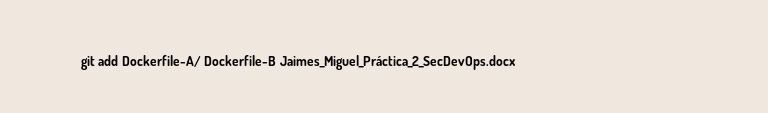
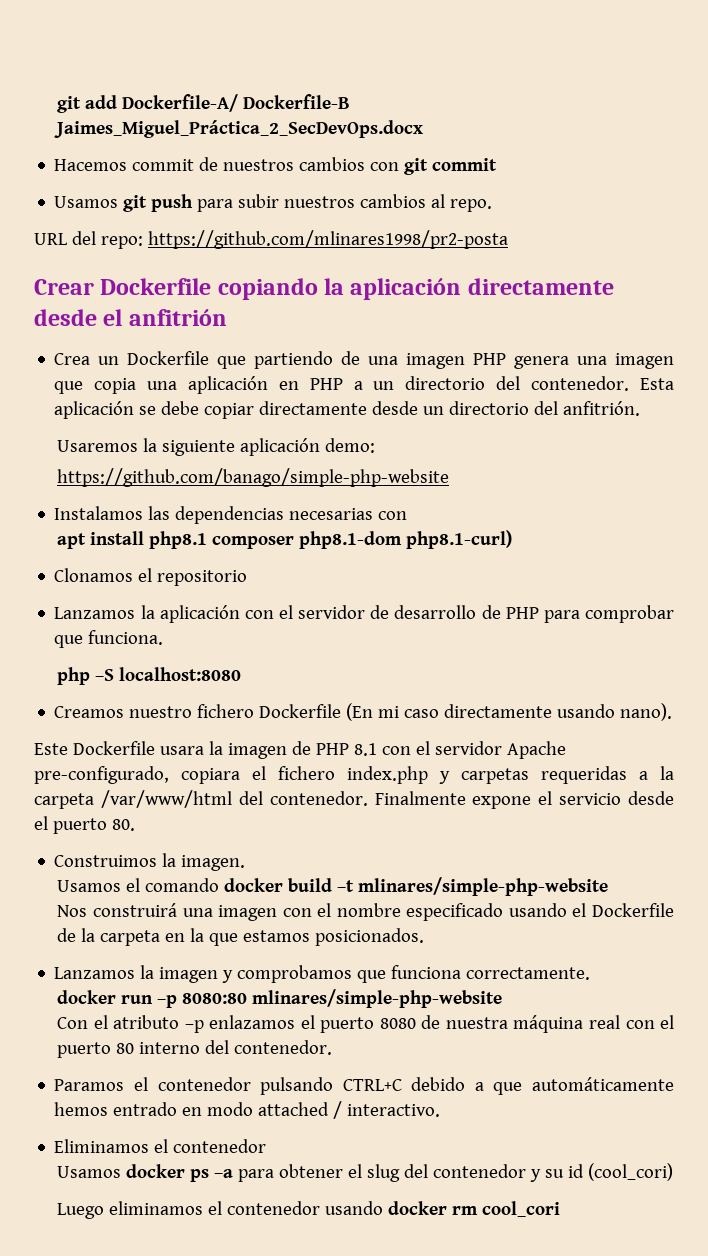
+ Hacemos commit de nuestros cambios con git commit
+ Usamos git push para subir nuestros cambios al repo.
+ URL del repo: https://github.com/mlinares1998/pr2-posta
+ Crear Dockerfile copiando la aplicación directamente desde el anfitrión
+ Crea un Dockerfile que partiendo de una imagen PHP genera una imagen que copia una aplicación en PHP a un directorio del contenedor. Esta aplicación se debe copiar directamente desde un directorio del anfitrión.
+ Usaremos la siguiente aplicación demo:
+ https://github.com/banago/simple-php-website
+ Instalamos las dependencias necesarias con
+ apt install php8.1 composer php8.1-dom php8.1-curl)
+ Clonamos el repositorio
+ Lanzamos la aplicación con el servidor de desarrollo de PHP para comprobar que funciona.
+ php –S localhost:8080
+ Creamos nuestro fichero Dockerfile (En mi caso directamente usando nano).
+ Este Dockerfile usara la imagen de PHP 8.1 con el servidor Apache pre-configurado, copiara el fichero index.php y carpetas requeridas a la carpeta /var/www/html del contenedor. Finalmente expone el servicio desde el puerto 80.
+ Construimos la imagen.
+ Usamos el comando docker build –t mlinares/simple-php-website
+ Nos construirá una imagen con el nombre especificado usando el Dockerfile de la carpeta en la que estamos posicionados.
+ Lanzamos la imagen y comprobamos que funciona correctamente.
+ docker run –p 8080:80 mlinares/simple-php-website
+ Con el atributo –p enlazamos el puerto 8080 de nuestra máquina real con el puerto 80 interno del contenedor.
+ Paramos el contenedor pulsando CTRL+C debido a que automáticamente hemos entrado en modo attached / interactivo.
+ Eliminamos el contenedor
+ Usamos docker ps –a para obtener el slug del contenedor y su id (cool_cori)
+ Luego eliminamos el contenedor usando docker rm cool_cori

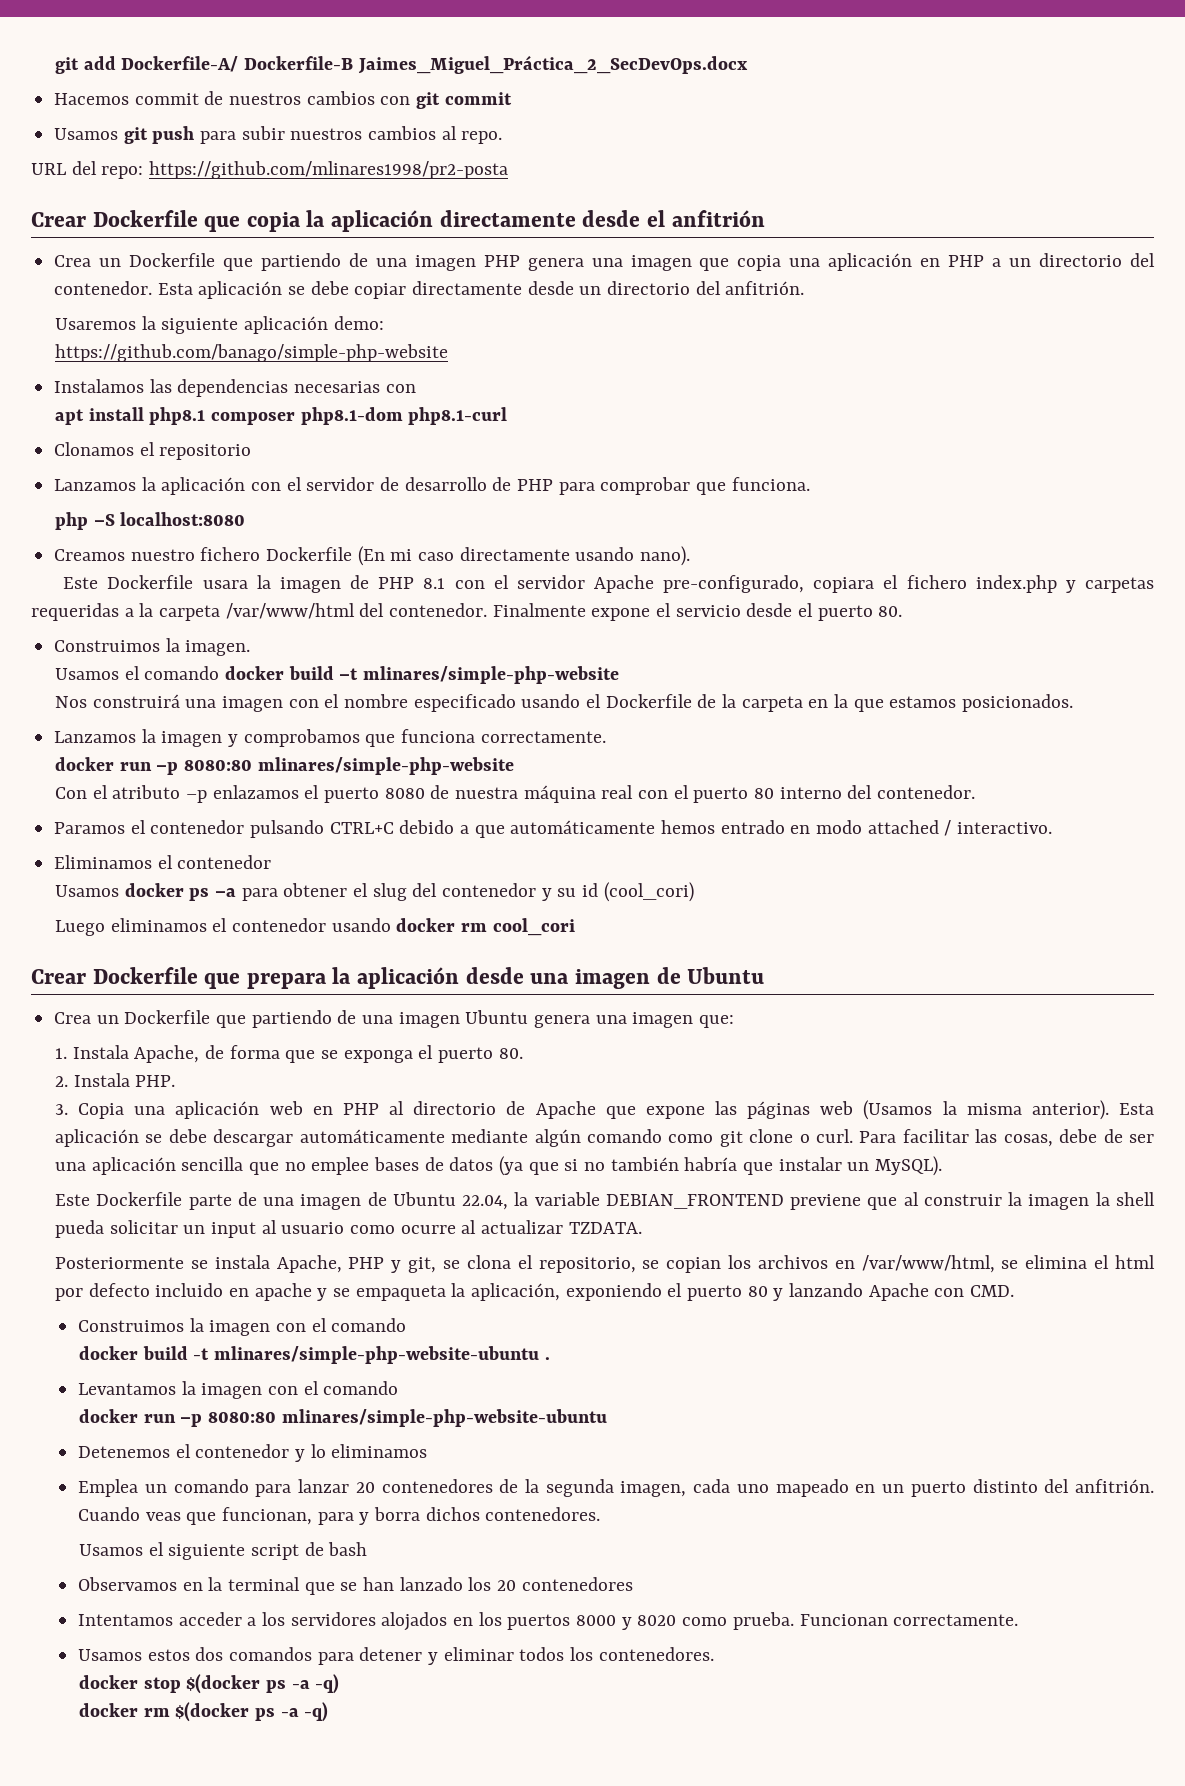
- Crear Dockerfile copiando la aplicación directamente desde el anfitrión
+ Crear Dockerfile que copia la aplicación directamente desde el anfitrión
- apt install php8.1 composer php8.1-dom php8.1-curl)
+ apt install php8.1 composer php8.1-dom php8.1-curl
+ Crear Dockerfile que prepara la aplicación desde una imagen de Ubuntu
+ Crea un Dockerfile que partiendo de una imagen Ubuntu genera una imagen que:
+ 1. Instala Apache, de forma que se exponga el puerto 80.
+ 2. Instala PHP.
+ 3. Copia una aplicación web en PHP al directorio de Apache que expone las páginas web (Usamos la misma anterior). Esta aplicación se debe descargar automáticamente mediante algún comando como git clone o curl. Para facilitar las cosas, debe de ser una aplicación sencilla que no emplee bases de datos (ya que si no también habría que instalar un MySQL).
+ Este Dockerfile parte de una imagen de Ubuntu 22.04, la variable DEBIAN_FRONTEND previene que al construir la imagen la shell pueda solicitar un input al usuario como ocurre al actualizar TZDATA.
+ Posteriormente se instala Apache, PHP y git, se clona el repositorio, se copian los archivos en /var/www/html, se elimina el html por defecto incluido en apache y se empaqueta la aplicación, exponiendo el puerto 80 y lanzando Apache con CMD.
+ Construimos la imagen con el comando
+ docker build -t mlinares/simple-php-website-ubuntu .
+ Levantamos la imagen con el comando
+ docker run –p 8080:80 mlinares/simple-php-website-ubuntu
+ Detenemos el contenedor y lo eliminamos
+ Emplea un comando para lanzar 20 contenedores de la segunda imagen, cada uno mapeado en un puerto distinto del anfitrión. Cuando veas que funcionan, para y borra dichos contenedores.
+ Usamos el siguiente script de bash
+ Observamos en la terminal que se han lanzado los 20 contenedores
+ Intentamos acceder a los servidores alojados en los puertos 8000 y 8020 como prueba. Funcionan correctamente.
+ Usamos estos dos comandos para detener y eliminar todos los contenedores.
+ docker stop $(docker ps -a -q)
+ docker rm $(docker ps -a -q)

